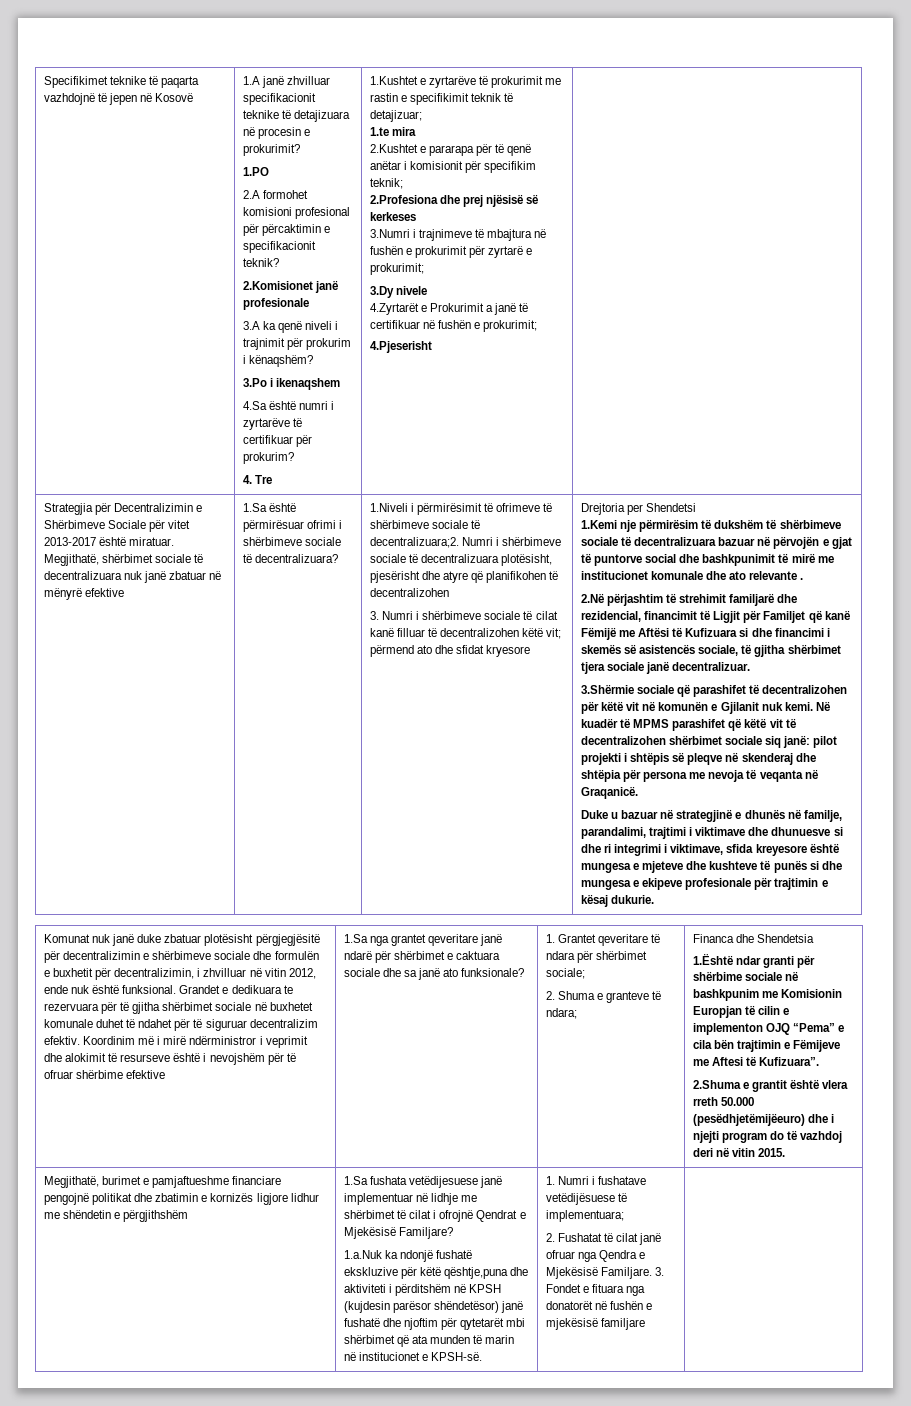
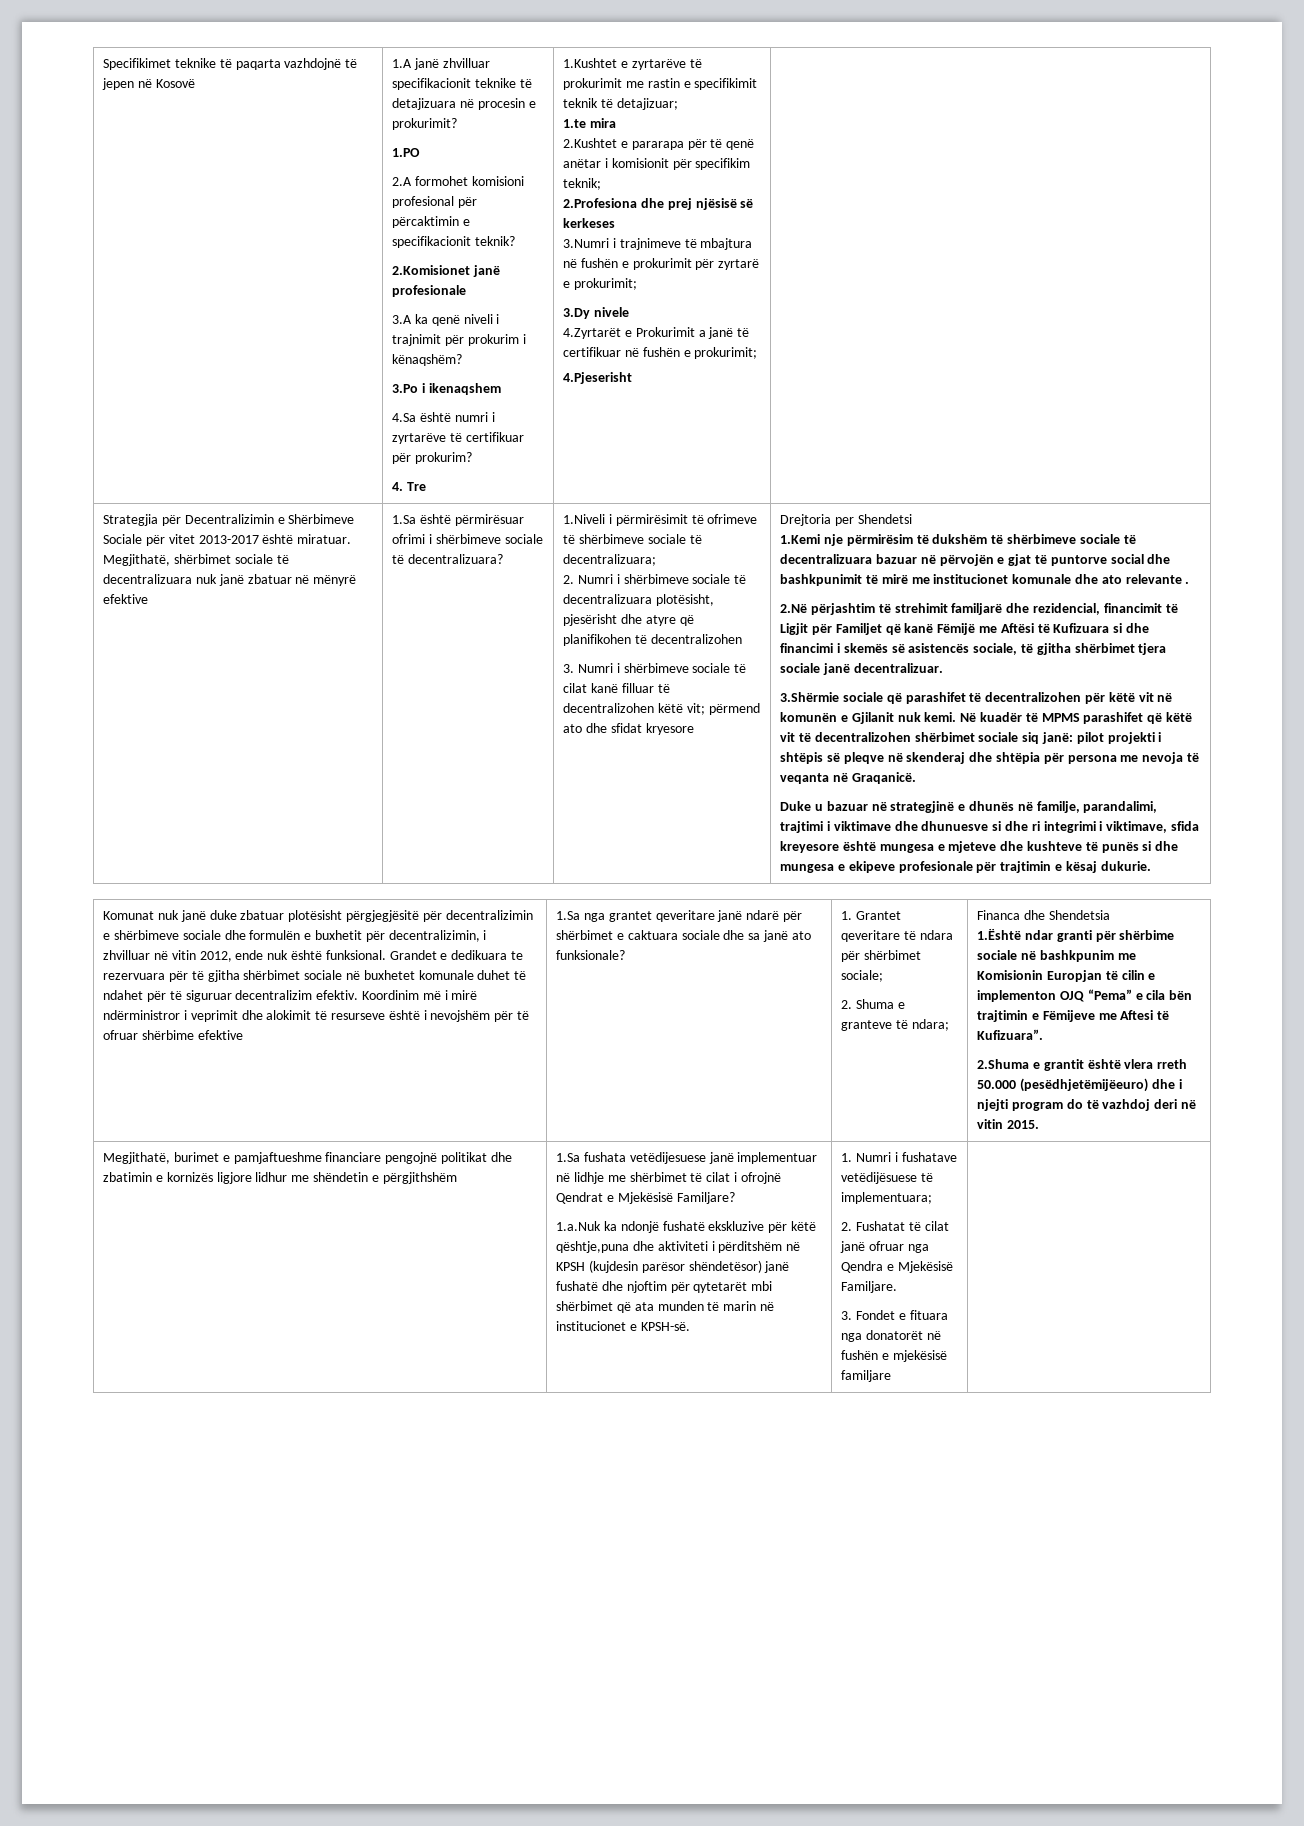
- 1.Niveli i përmirësimit të ofrimeve të shërbimeve sociale të decentralizuara;2. Numri i shërbimeve sociale të decentralizuara plotësisht, pjesërisht dhe atyre që planifikohen të decentralizohen
+ 1.Niveli i përmirësimit të ofrimeve të shërbimeve sociale të decentralizuara;
+ 2. Numri i shërbimeve sociale të decentralizuara plotësisht, pjesërisht dhe atyre që planifikohen të decentralizohen
- 2. Fushatat të cilat janë ofruar nga Qendra e Mjekësisë Familjare. 3. Fondet e fituara nga donatorët në fushën e mjekësisë familjare
+ 2. Fushatat të cilat janë ofruar nga Qendra e Mjekësisë Familjare.
+ 3. Fondet e fituara nga donatorët në fushën e mjekësisë familjare

